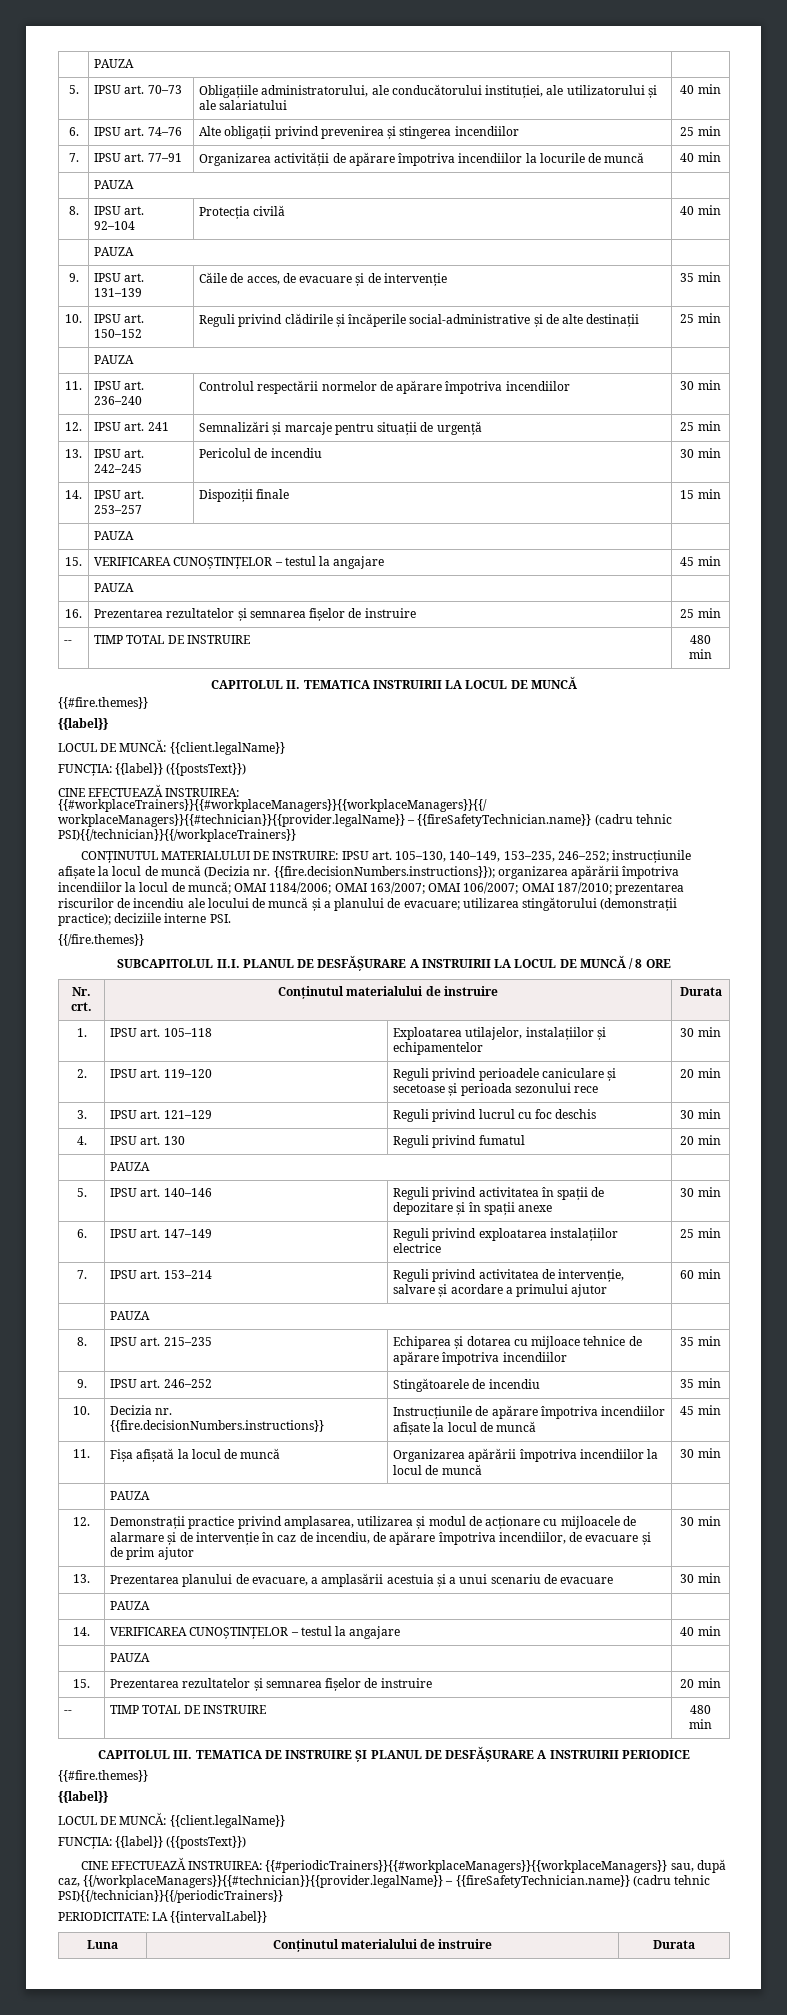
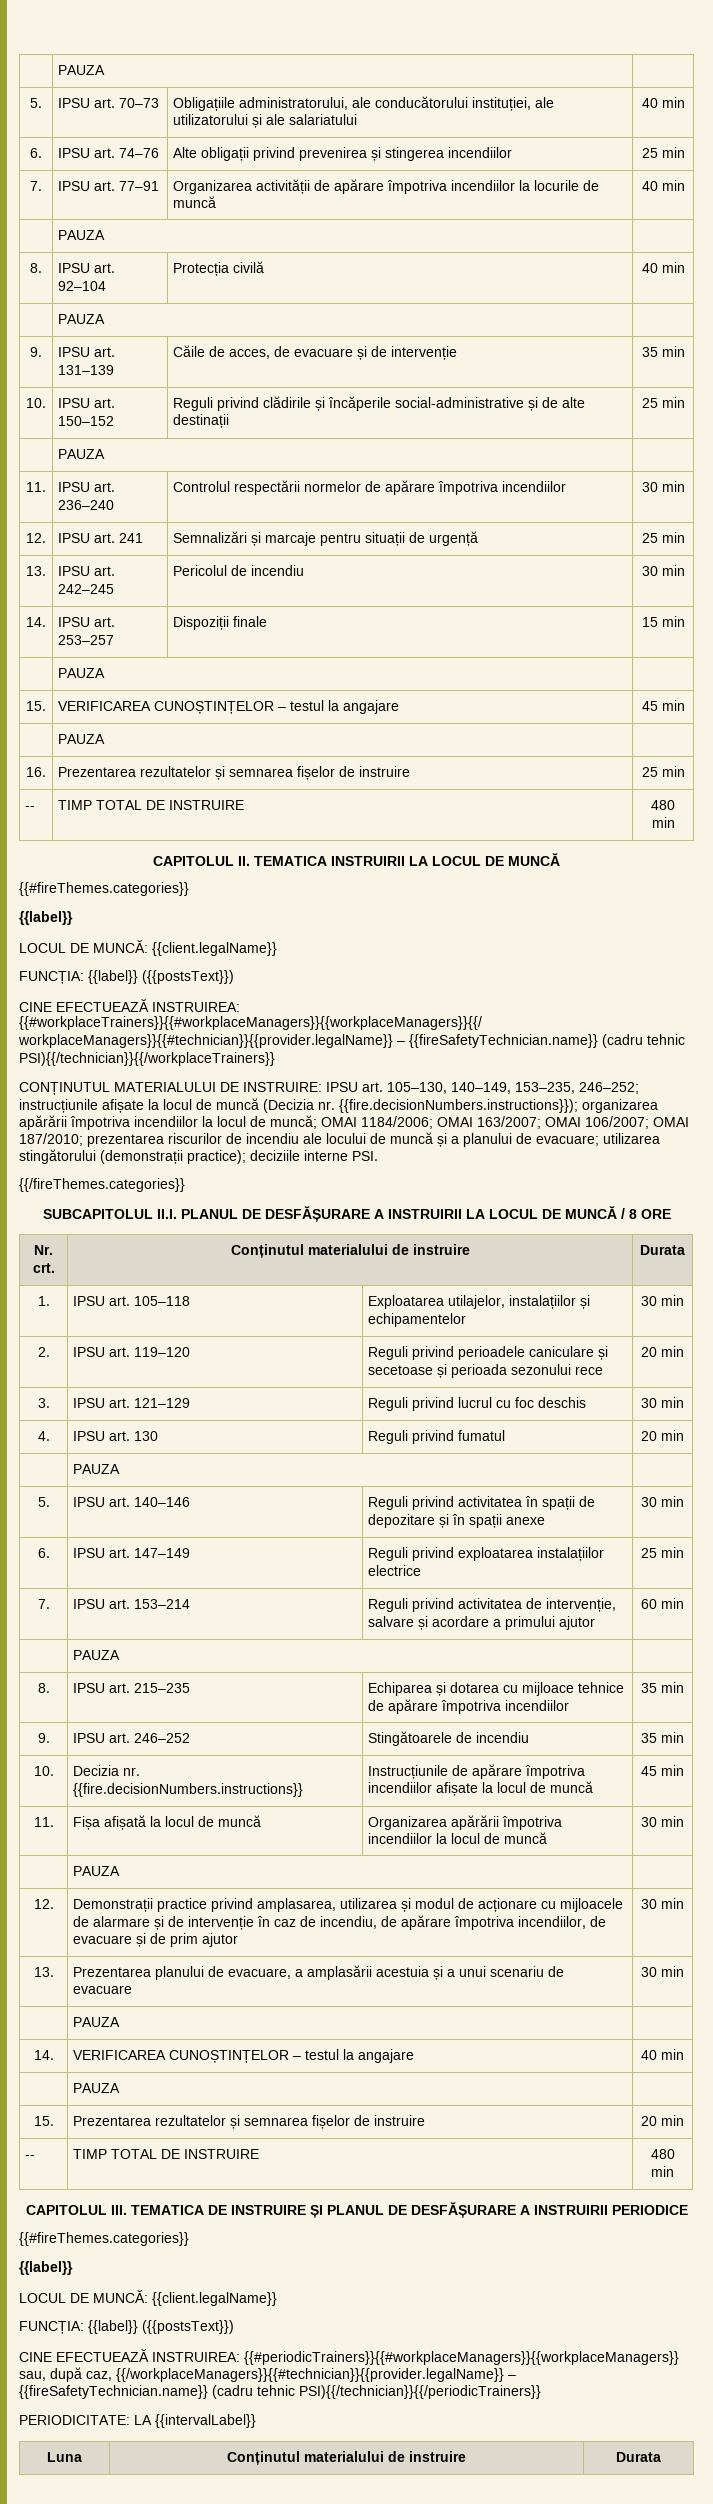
  CAPITOLUL II. TEMATICA INSTRUIRII LA LOCUL DE MUNCĂ
- {{#fire.themes}}
+ {{#fireThemes.categories}}
- {{/fire.themes}}
+ {{/fireThemes.categories}}
  CAPITOLUL III. TEMATICA DE INSTRUIRE ȘI PLANUL DE DESFĂȘURARE A INSTRUIRII PERIODICE
- {{#fire.themes}}
+ {{#fireThemes.categories}}

